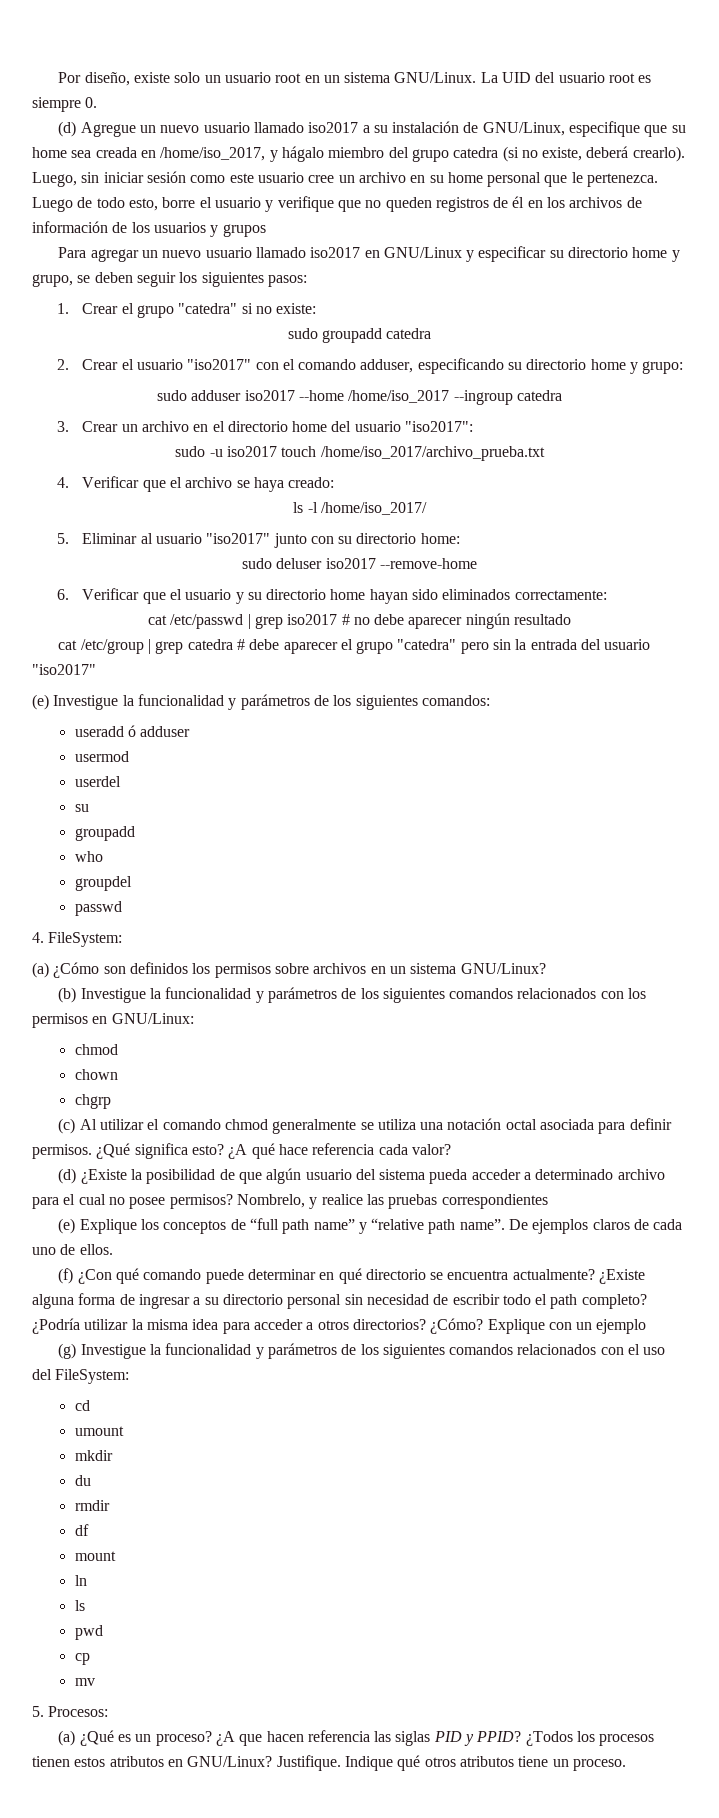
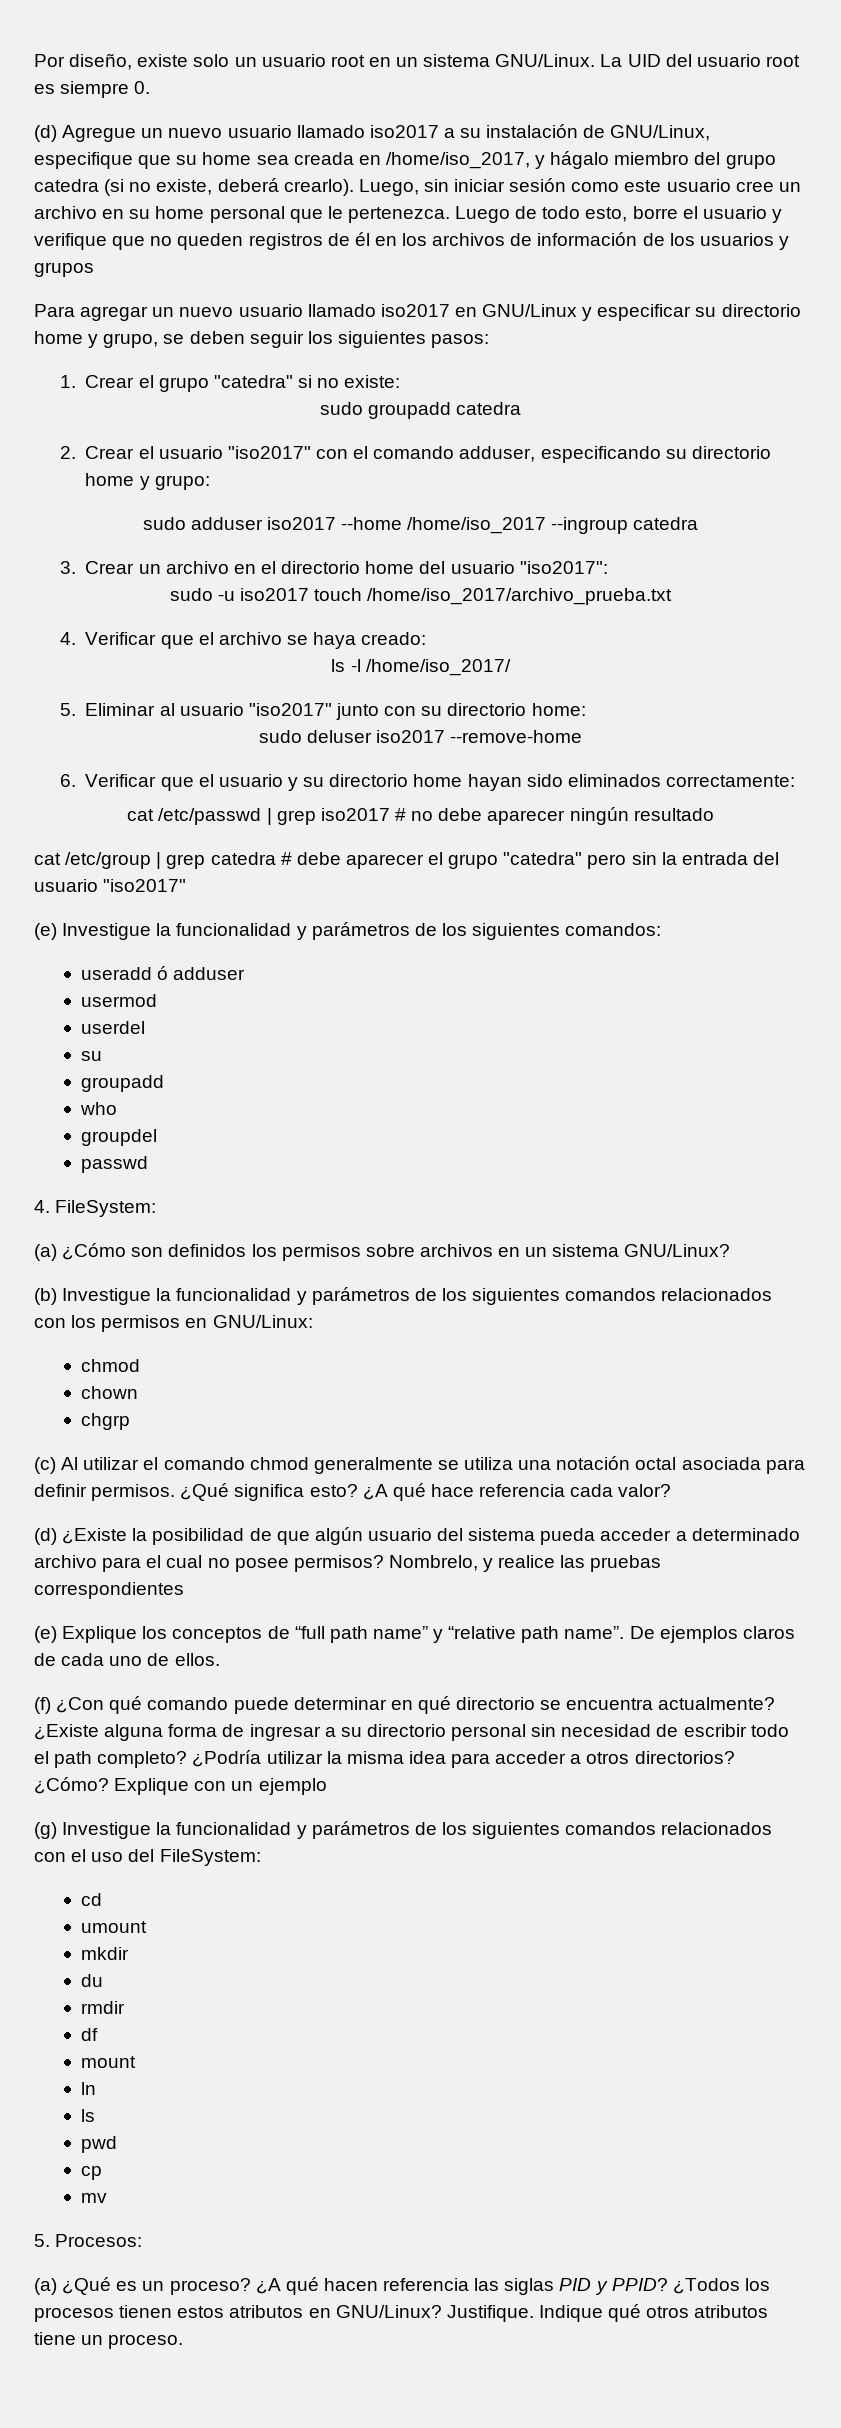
- ¿A que hacen referencia las siglas PID y PPID?
+ ¿A qué hacen referencia las siglas PID y PPID?

